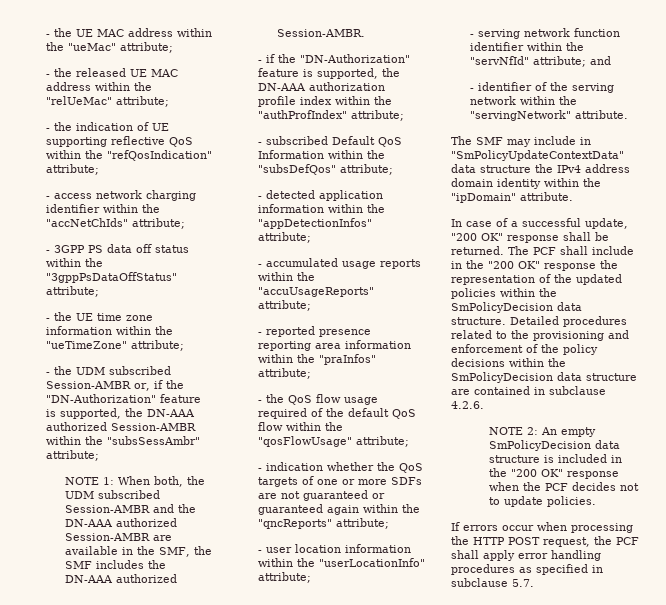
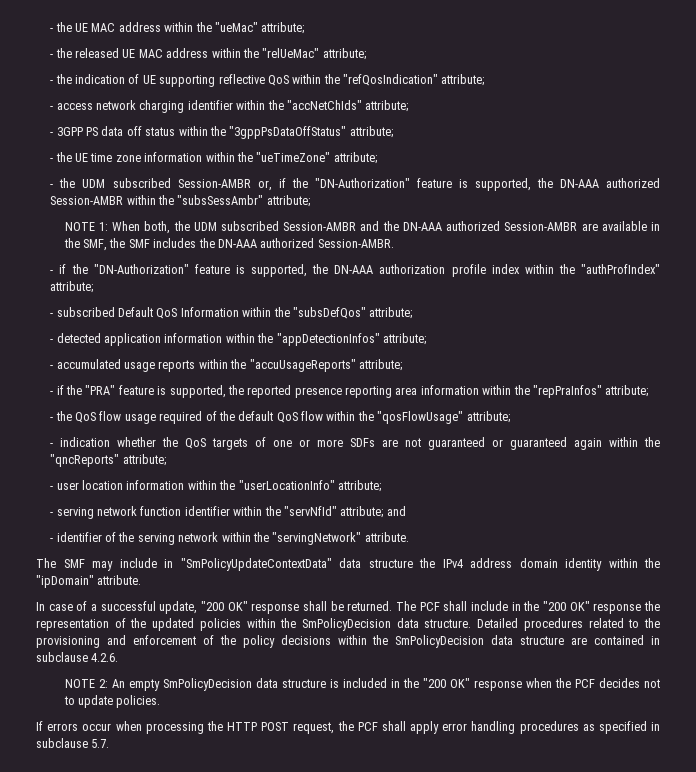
- - reported presence reporting area information within the "praInfos" attribute;
+ - if the "PRA" feature is supported, the reported presence reporting area information within the "repPraInfos" attribute;

